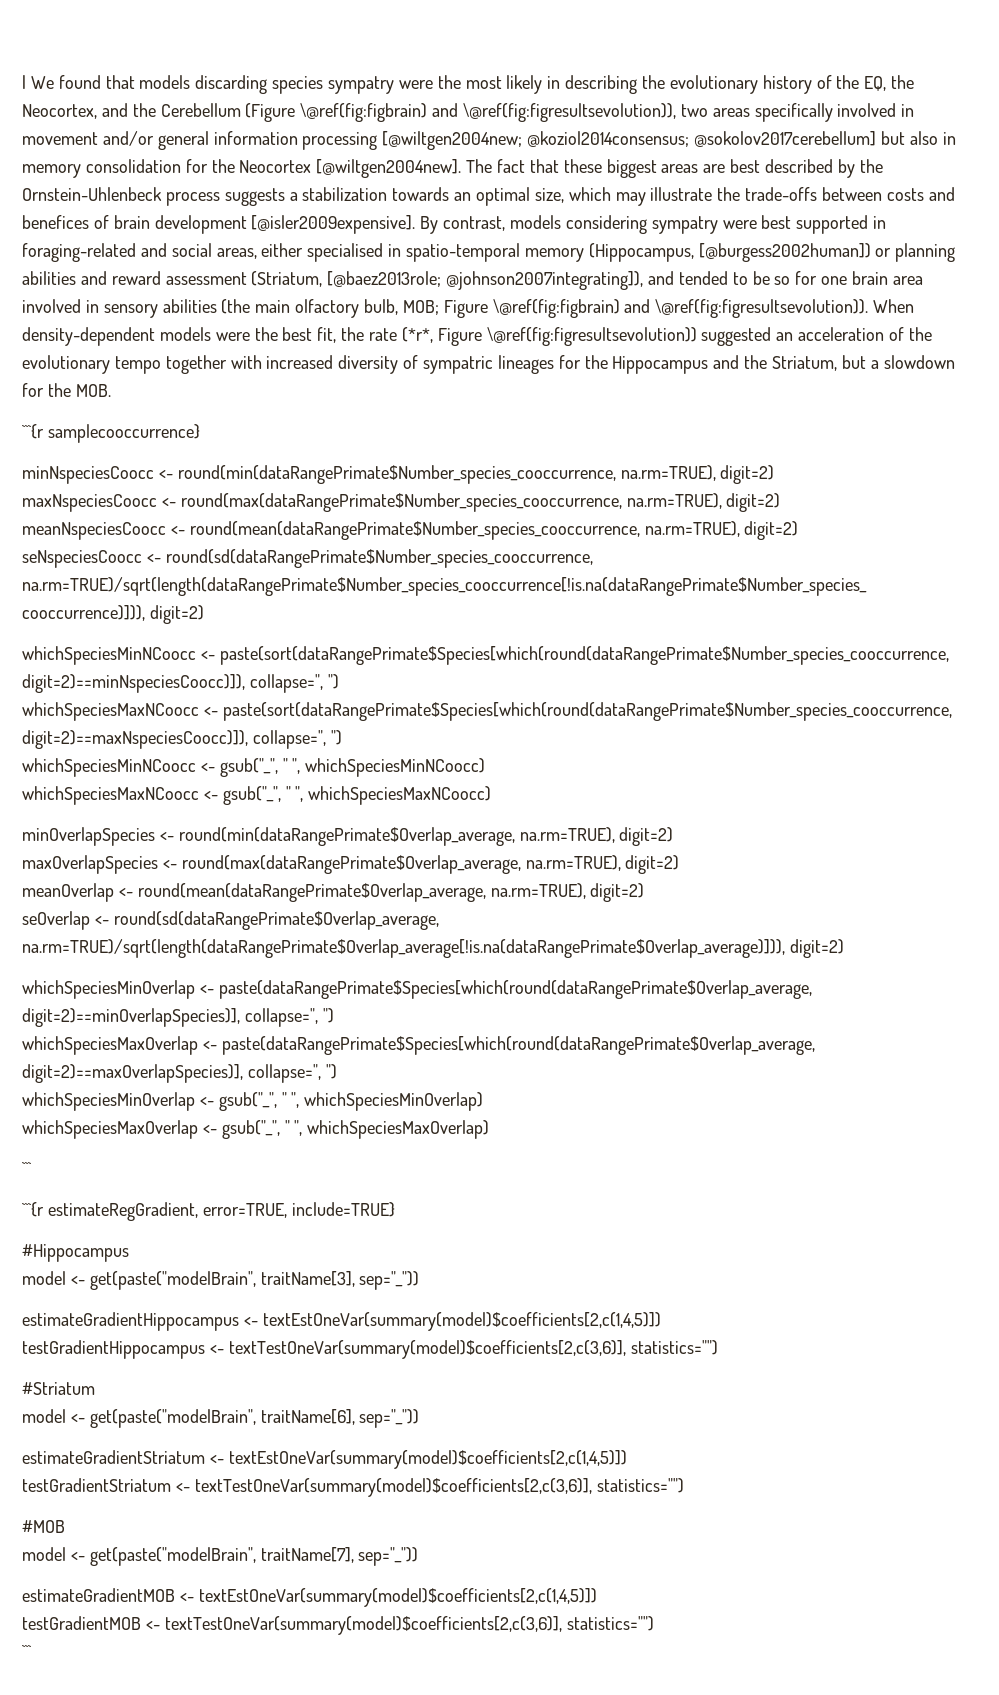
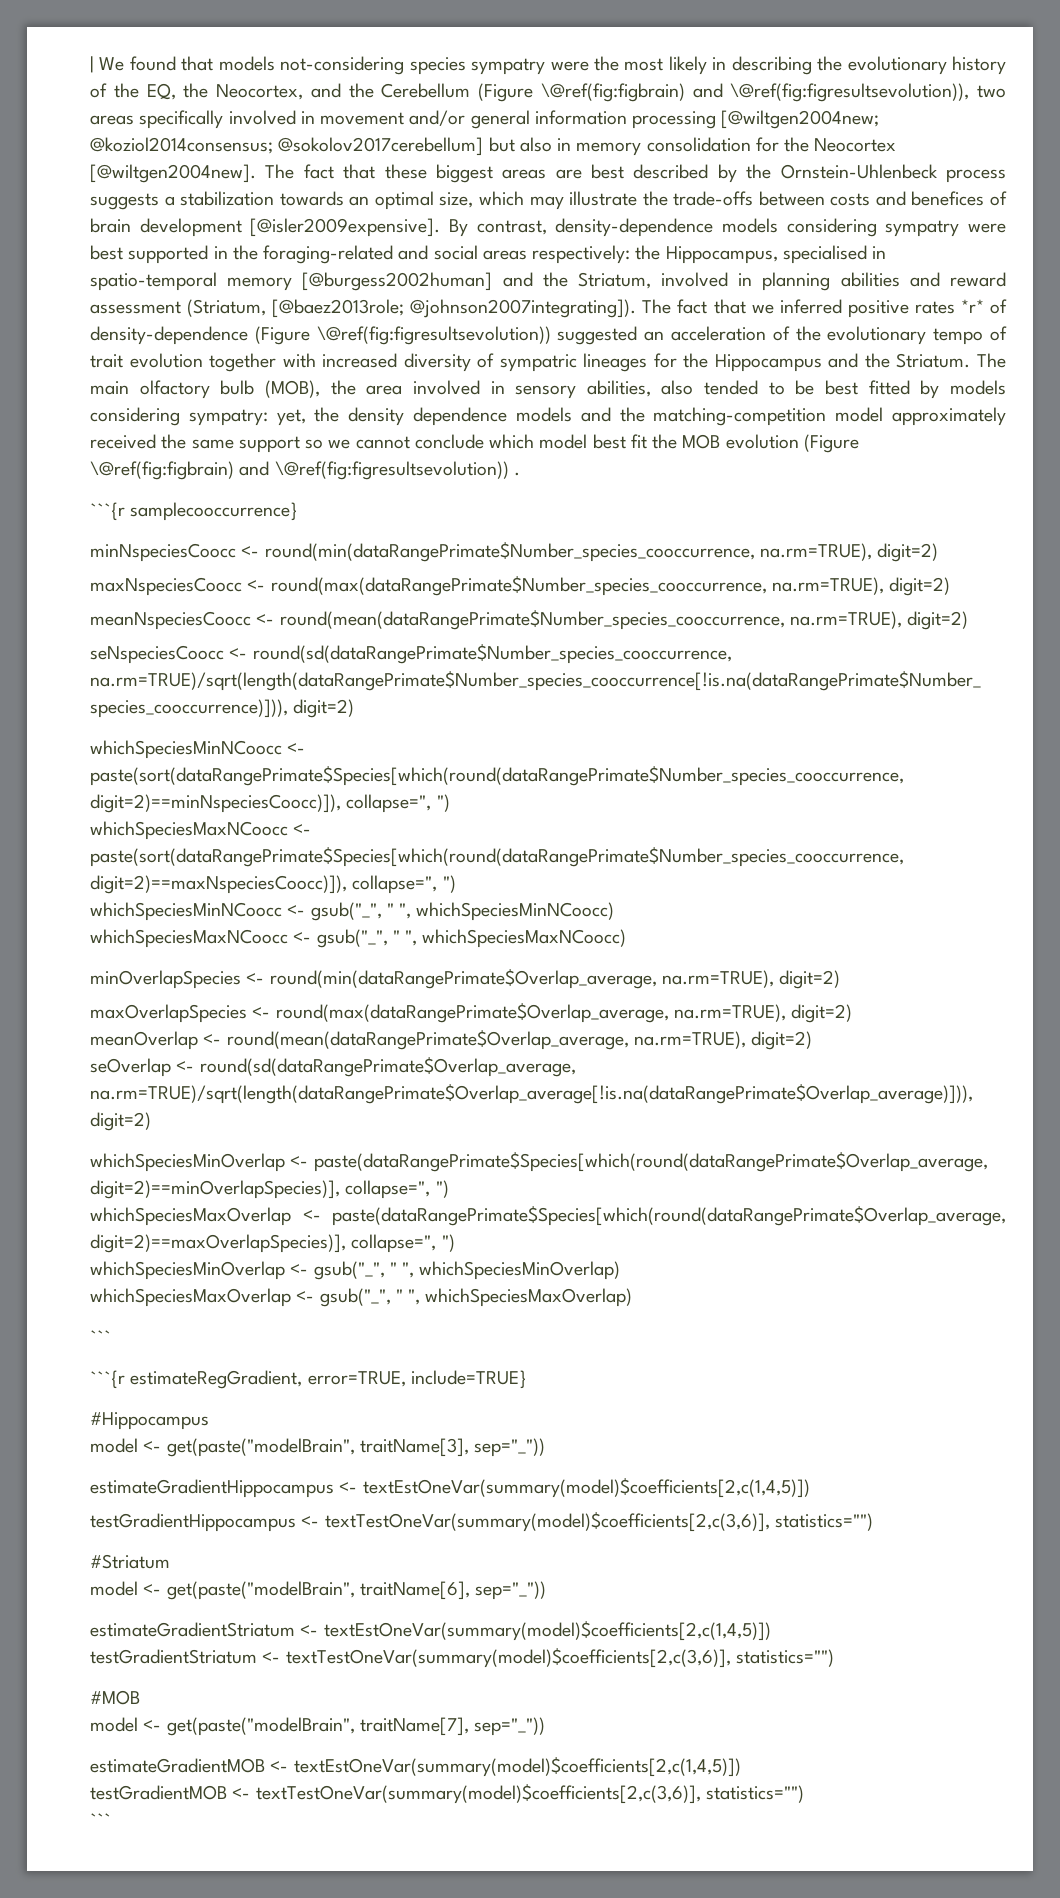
- | We found that models discarding species sympatry were the most likely in describing the evolutionary history of the EQ, the Neocortex, and the Cerebellum (Figure \@ref(fig:figbrain) and \@ref(fig:figresultsevolution)), two areas specifically involved in movement and/or general information processing [@wiltgen2004new; @koziol2014consensus; @sokolov2017cerebellum] but also in memory consolidation for the Neocortex [@wiltgen2004new].
+ | We found that models not-considering species sympatry were the most likely in describing the evolutionary history of the EQ, the Neocortex, and the Cerebellum (Figure \@ref(fig:figbrain) and \@ref(fig:figresultsevolution)), two areas specifically involved in movement and/or general information processing [@wiltgen2004new; @koziol2014consensus; @sokolov2017cerebellum] but also in memory consolidation for the Neocortex [@wiltgen2004new].
- By contrast, models considering sympatry were best supported in foraging-related and social areas, either specialised in spatio-temporal memory (Hippocampus, [@burgess2002human]) or planning abilities and reward assessment (Striatum, [@baez2013role; @johnson2007integrating]), and tended to be so for one brain area involved in sensory abilities (the main olfactory bulb, MOB; Figure \@ref(fig:figbrain) and \@ref(fig:figresultsevolution)). When density-dependent models were the best fit, the rate (*r*, Figure \@ref(fig:figresultsevolution)) suggested an acceleration of the evolutionary tempo together with increased diversity of sympatric lineages for the Hippocampus and the Striatum, but a slowdown for the MOB.
+ By contrast, density-dependence models considering sympatry were best supported in the foraging-related and social areas respectively: the Hippocampus, specialised in spatio-temporal memory [@burgess2002human] and the Striatum, involved in planning abilities and reward assessment (Striatum, [@baez2013role; @johnson2007integrating]). The fact that we inferred positive rates *r* of density-dependence (Figure \@ref(fig:figresultsevolution)) suggested an acceleration of the evolutionary tempo of trait evolution together with increased diversity of sympatric lineages for the Hippocampus and the Striatum. The main olfactory bulb (MOB), the area involved in sensory abilities, also tended to be best fitted by models considering sympatry: yet, the density dependence models and the matching-competition model approximately received the same support so we cannot conclude which model best fit the MOB evolution (Figure \@ref(fig:figbrain) and \@ref(fig:figresultsevolution)) .

